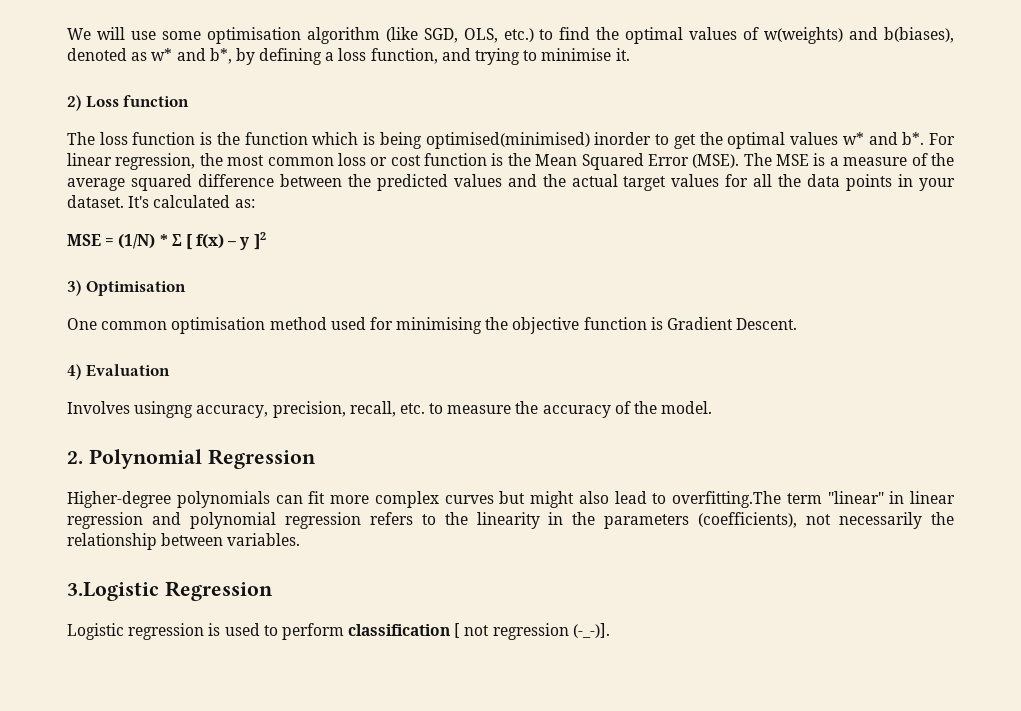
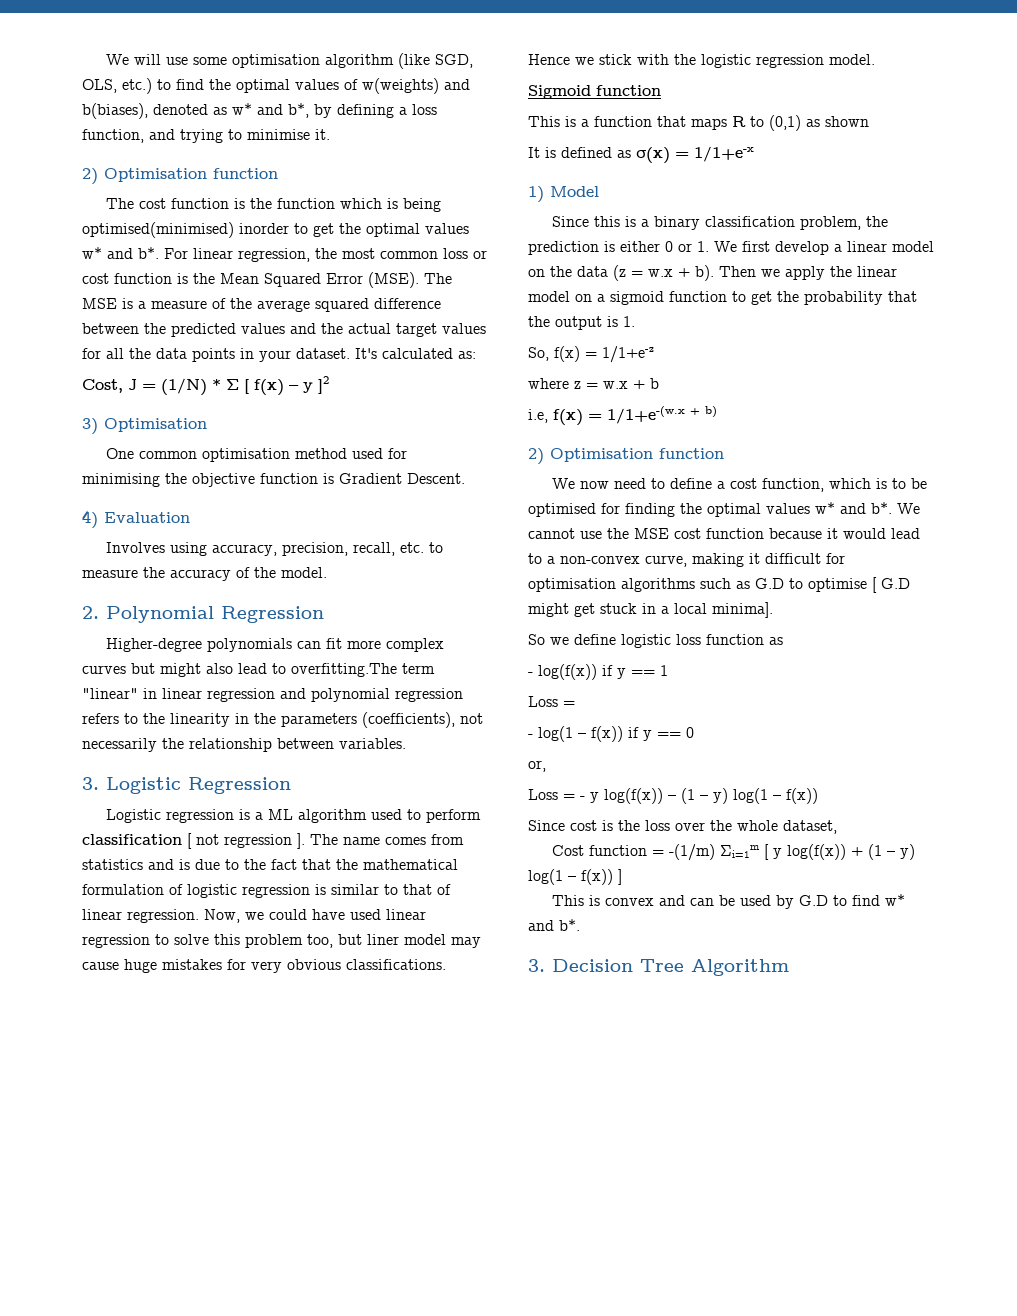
  We will use some optimisation algorithm (like SGD, OLS, etc.) to find the optimal values of w(weights) and b(biases), denoted as w* and b*, by defining a loss function, and trying to minimise it.
- 2) Loss function
+ 2) Optimisation function
- The loss function is the function which is being optimised(minimised) inorder to get the optimal values w* and b*.
+ The cost function is the function which is being optimised(minimised) inorder to get the optimal values w* and b*.
- MSE = (1/N) * Σ [ f(x) – y ]2
+ Cost, J = (1/N) * Σ [ f(x) – y ]2
- Involves usingng accuracy, precision, recall, etc. to measure the accuracy of the model.
+ Involves using accuracy, precision, recall, etc. to measure the accuracy of the model.
- 3.Logistic Regression
+ 3. Logistic Regression
- Logistic regression is used to perform classification [ not regression (-_-)].
+ Logistic regression is a ML algorithm used to perform classification [ not regression ]. The name comes from statistics and is due to the fact that the mathematical formulation of logistic regression is similar to that of linear regression. Now, we could have used linear regression to solve this problem too, but liner model may cause huge mistakes for very obvious classifications. Hence we stick with the logistic regression model.
+ Sigmoid function
+ This is a function that maps R to (0,1) as shown
+ It is defined as σ(x) = 1/1+e-x
+ 1) Model
+ Since this is a binary classification problem, the prediction is either 0 or 1. We first develop a linear model on the data (z = w.x + b). Then we apply the linear model on a sigmoid function to get the probability that the output is 1.
+ So, f(x) = 1/1+e-z
+ where z = w.x + b
+ i.e, f(x) = 1/1+e-(w.x + b)
+ 2) Optimisation function
+ We now need to define a cost function, which is to be optimised for finding the optimal values w* and b*. We cannot use the MSE cost function because it would lead to a non-convex curve, making it difficult for optimisation algorithms such as G.D to optimise [ G.D might get stuck in a local minima].
+ So we define logistic loss function as
+ - log(f(x)) if y == 1
+ Loss =
+ - log(1 – f(x)) if y == 0
+ or,
+ Loss = - y log(f(x)) – (1 – y) log(1 – f(x))
+ Since cost is the loss over the whole dataset,
+ Cost function = -(1/m) Σi=1m [ y log(f(x)) + (1 – y) log(1 – f(x)) ]
+ This is convex and can be used by G.D to find w* and b*.
+ 3. Decision Tree Algorithm

